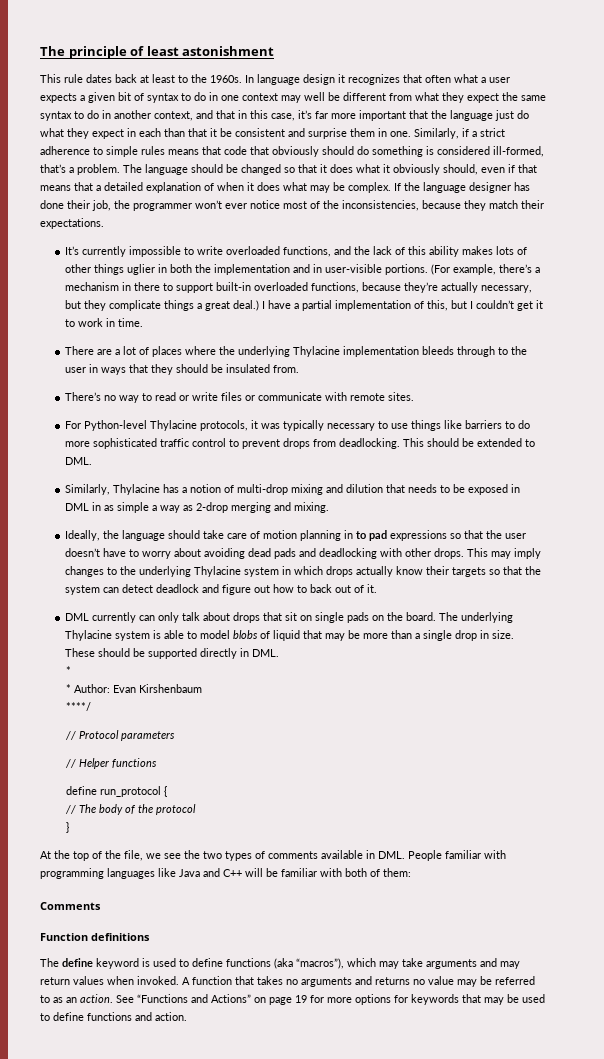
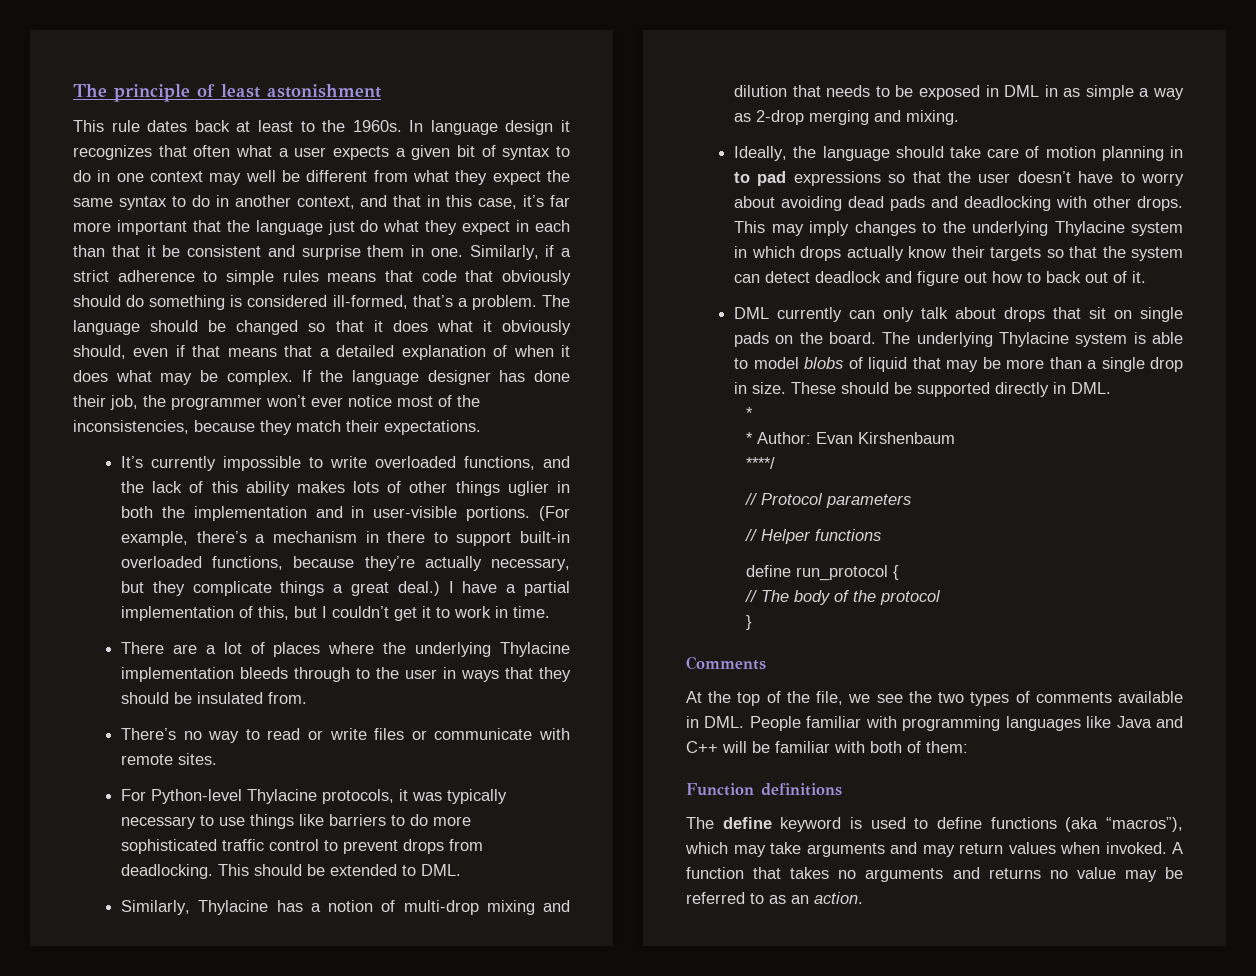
+ Comments
- Comments
- See “Functions and Actions” on page 19 for more options for keywords that may be used to define functions and action.

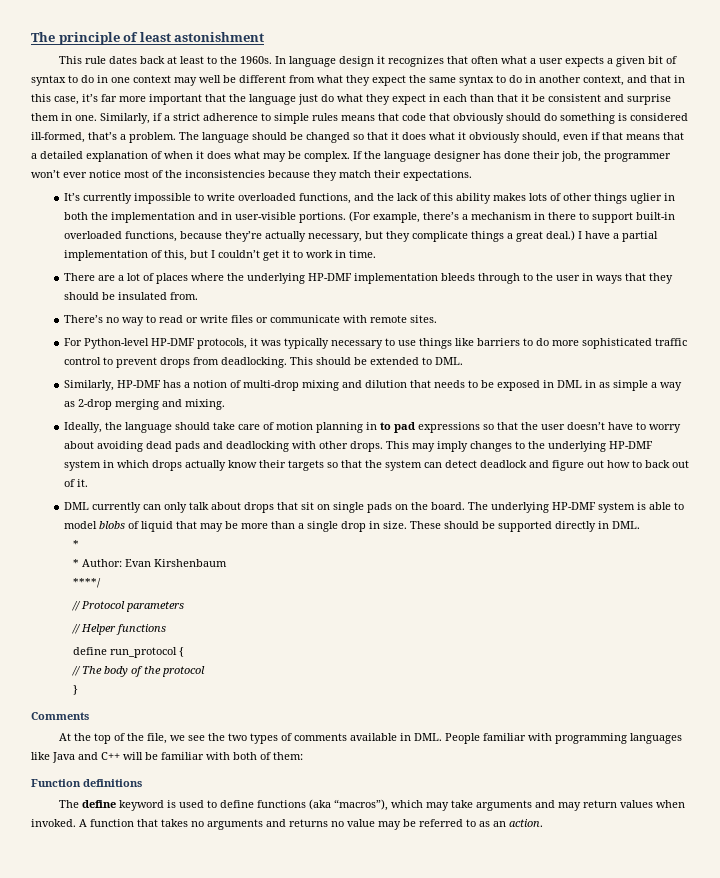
- If the language designer has done their job, the programmer won’t ever notice most of the inconsistencies, because they match their expectations.
+ If the language designer has done their job, the programmer won’t ever notice most of the inconsistencies because they match their expectations.
- There are a lot of places where the underlying Thylacine implementation bleeds through to the user in ways that they should be insulated from.
+ There are a lot of places where the underlying HP-DMF implementation bleeds through to the user in ways that they should be insulated from.
- For Python-level Thylacine protocols, it was typically necessary to use things like barriers to do more sophisticated traffic control to prevent drops from deadlocking.
+ For Python-level HP-DMF protocols, it was typically necessary to use things like barriers to do more sophisticated traffic control to prevent drops from deadlocking.
- Similarly, Thylacine has a notion of multi-drop mixing and dilution that needs to be exposed in DML in as simple a way as 2-drop merging and mixing.
+ Similarly, HP-DMF has a notion of multi-drop mixing and dilution that needs to be exposed in DML in as simple a way as 2-drop merging and mixing.
- This may imply changes to the underlying Thylacine system in which drops actually know their targets so that the system can detect deadlock and figure out how to back out of it.
+ This may imply changes to the underlying HP-DMF system in which drops actually know their targets so that the system can detect deadlock and figure out how to back out of it.
- The underlying Thylacine system is able to model blobs of liquid that may be more than a single drop in size.
+ The underlying HP-DMF system is able to model blobs of liquid that may be more than a single drop in size.

